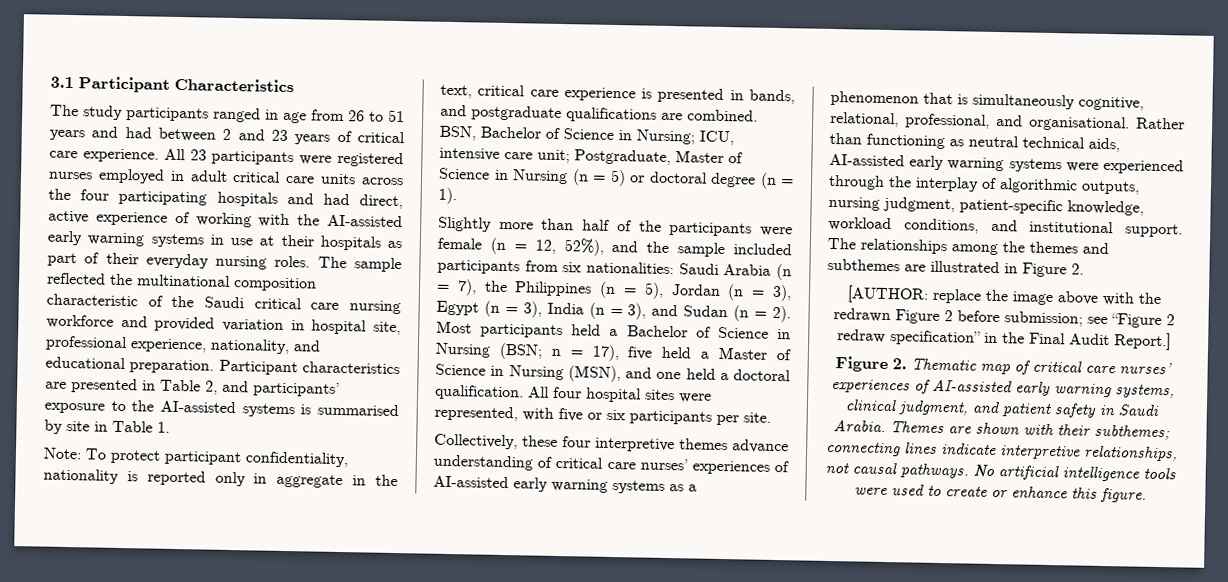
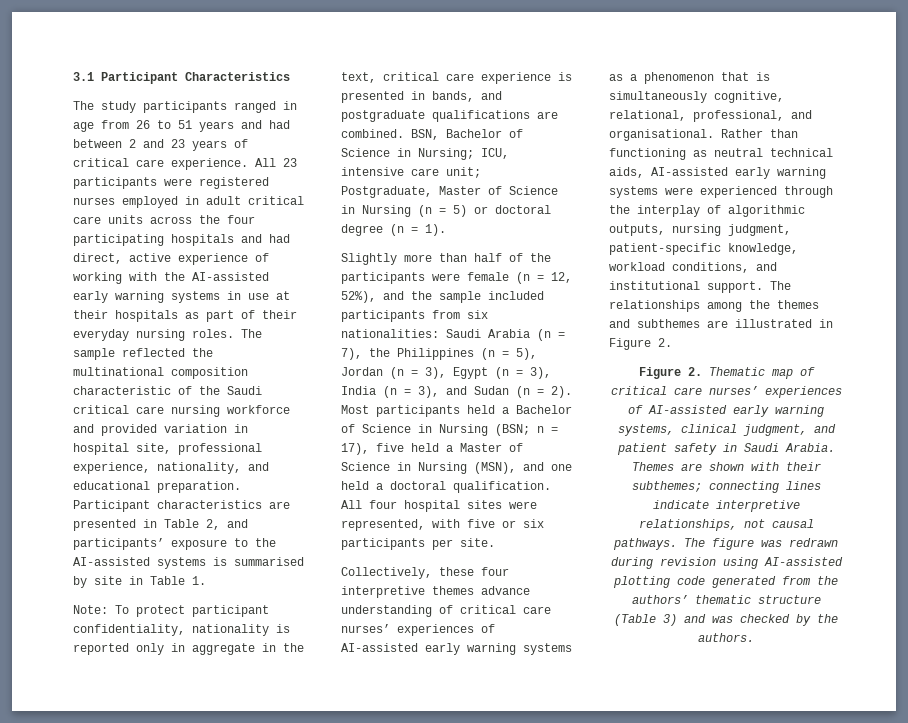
- [AUTHOR: replace the image above with the redrawn Figure 2 before submission; see “Figure 2 redraw specification” in the Final Audit Report.]
- No artificial intelligence tools were used to create or enhance this figure.
+ The figure was redrawn during revision using AI-assisted plotting code generated from the authors’ thematic structure (Table 3) and was checked by the authors.

